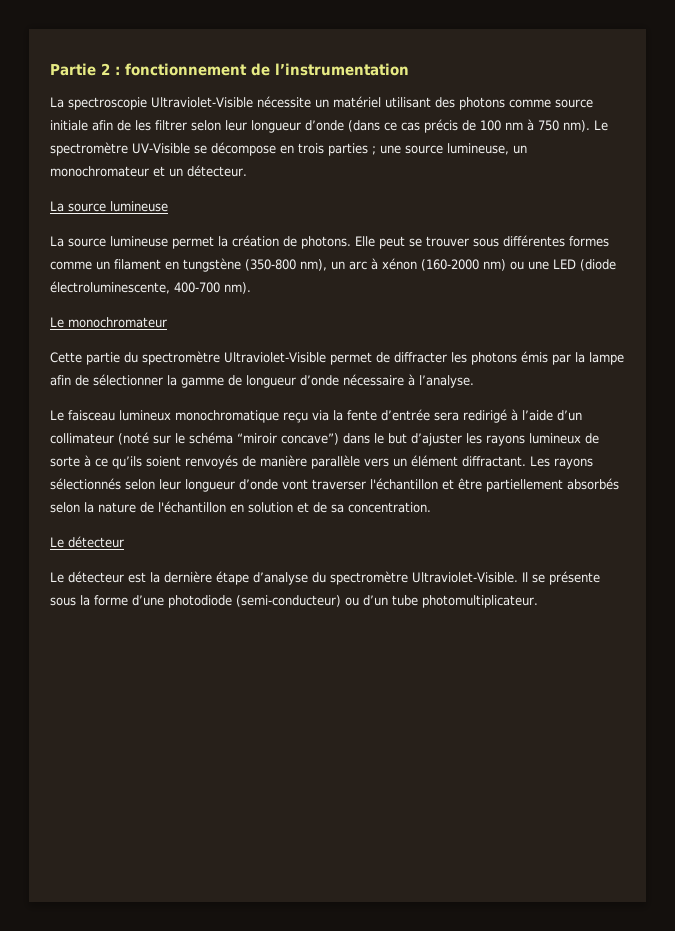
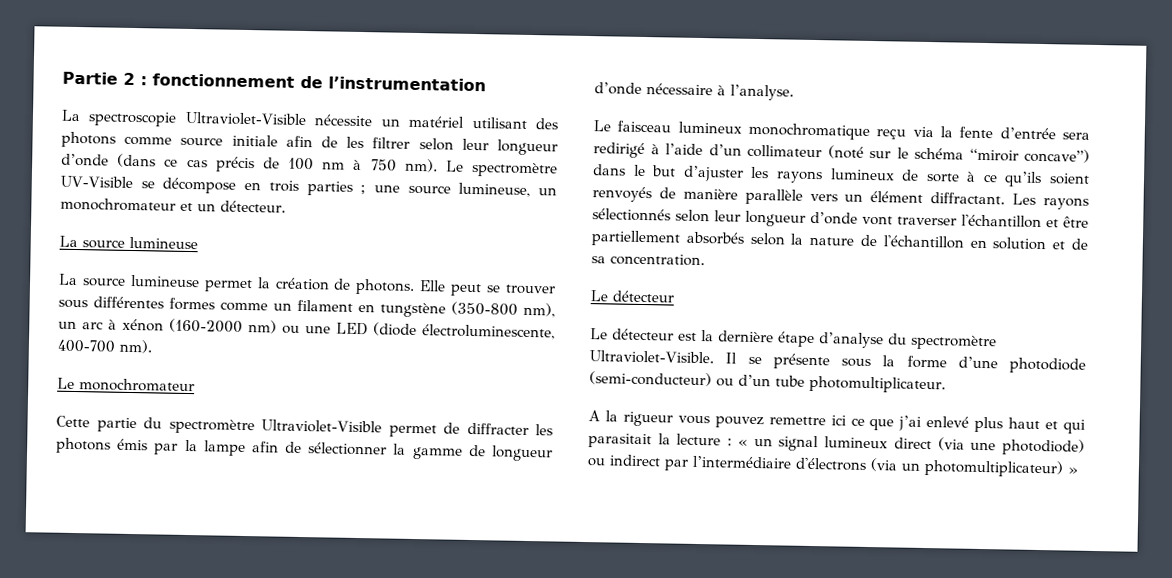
+ A la rigueur vous pouvez remettre ici ce que j’ai enlevé plus haut et qui parasitait la lecture : « un signal lumineux direct (via une photodiode) ou indirect par l’intermédiaire d'électrons (via un photomultiplicateur) »

